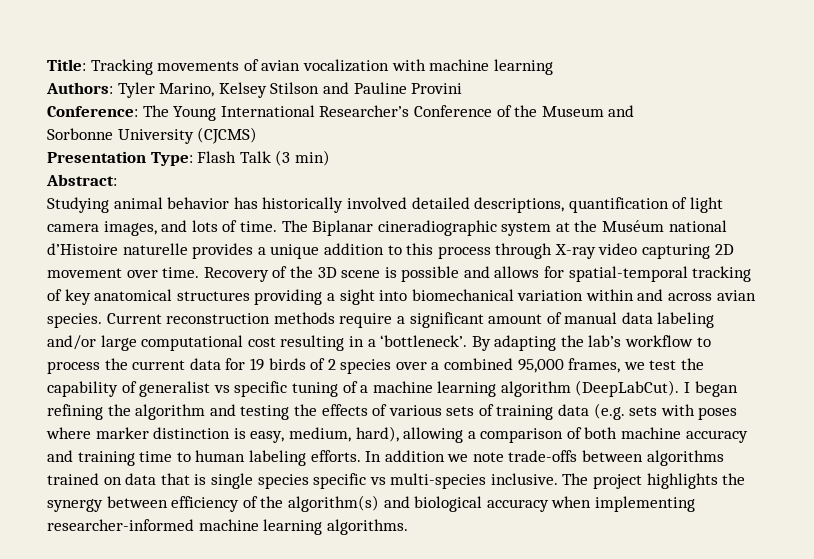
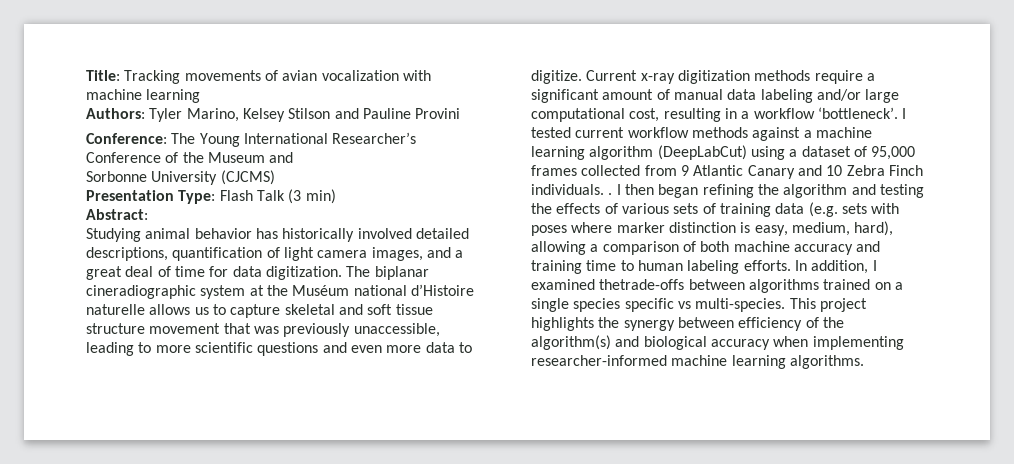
- Studying animal behavior has historically involved detailed descriptions, quantification of light camera images, and lots of time. The Biplanar cineradiographic system at the Muséum national d’Histoire naturelle provides a unique addition to this process through X-ray video capturing 2D movement over time. Recovery of the 3D scene is possible and allows for spatial-temporal tracking of key anatomical structures providing a sight into biomechanical variation within and across avian species. Current reconstruction methods require a significant amount of manual data labeling and/or large computational cost resulting in a ‘bottleneck’. By adapting the lab’s workflow to process the current data for 19 birds of 2 species over a combined 95,000 frames, we test the capability of generalist vs specific tuning of a machine learning algorithm (DeepLabCut). I began refining the algorithm and testing the effects of various sets of training data (e.g. sets with poses where marker distinction is easy, medium, hard), allowing a comparison of both machine accuracy and training time to human labeling efforts.
+ Studying animal behavior has historically involved detailed descriptions, quantification of light camera images, and a great deal of time for data digitization. The biplanar cineradiographic system at the Muséum national d’Histoire naturelle allows us to capture skeletal and soft tissue structure movement that was previously unaccessible, leading to more scientific questions and even more data to digitize. Current x-ray digitization methods require a significant amount of manual data labeling and/or large computational cost, resulting in a workflow ‘bottleneck’. I tested current workflow methods against a machine learning algorithm (DeepLabCut) using a dataset of 95,000 frames collected from 9 Atlantic Canary and 10 Zebra Finch individuals. . I then began refining the algorithm and testing the effects of various sets of training data (e.g. sets with poses where marker distinction is easy, medium, hard), allowing a comparison of both machine accuracy and training time to human labeling efforts.
- In addition we note trade-offs between algorithms trained on data that is single species specific vs multi-species inclusive. The project highlights the synergy between efficiency of the algorithm(s) and biological accuracy when implementing researcher-informed machine learning algorithms.
+ In addition, I examined thetrade-offs between algorithms trained on a single species specific vs multi-species. This project highlights the synergy between efficiency of the algorithm(s) and biological accuracy when implementing researcher-informed machine learning algorithms.

